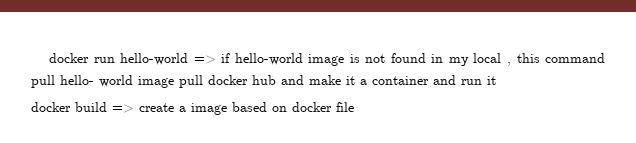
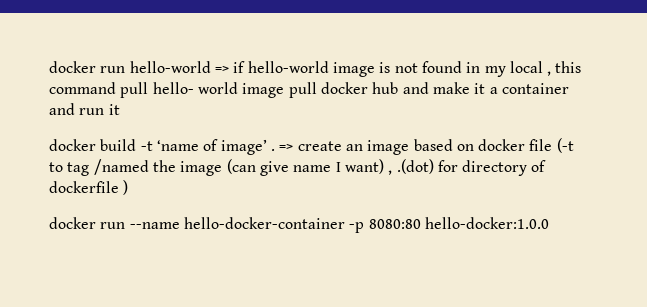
- docker build => create a image based on docker file
+ docker build -t ‘name of image’ . => create an image based on docker file (-t to tag /named the image (can give name I want) , .(dot) for directory of dockerfile )
+ docker run --name hello-docker-container -p 8080:80 hello-docker:1.0.0

